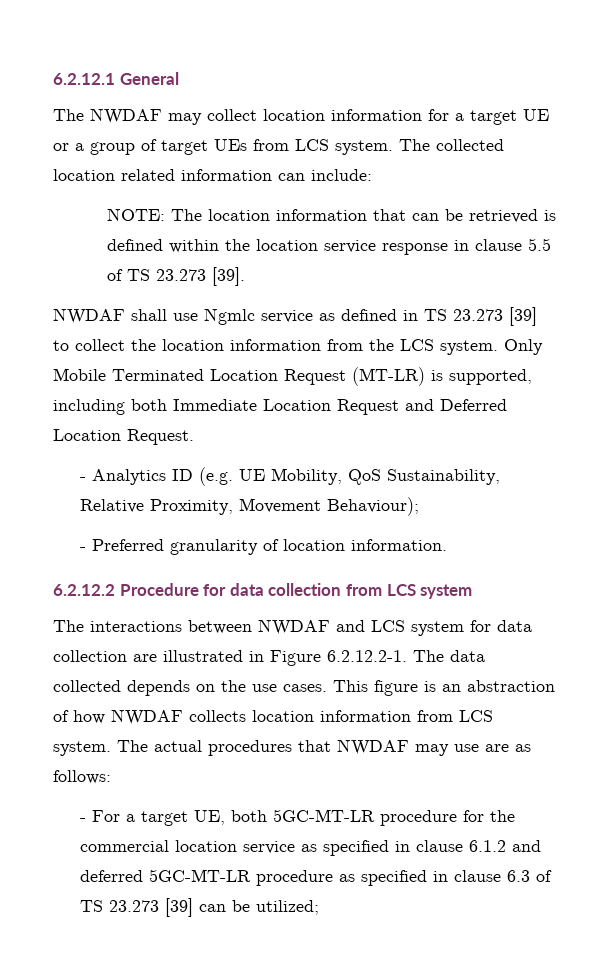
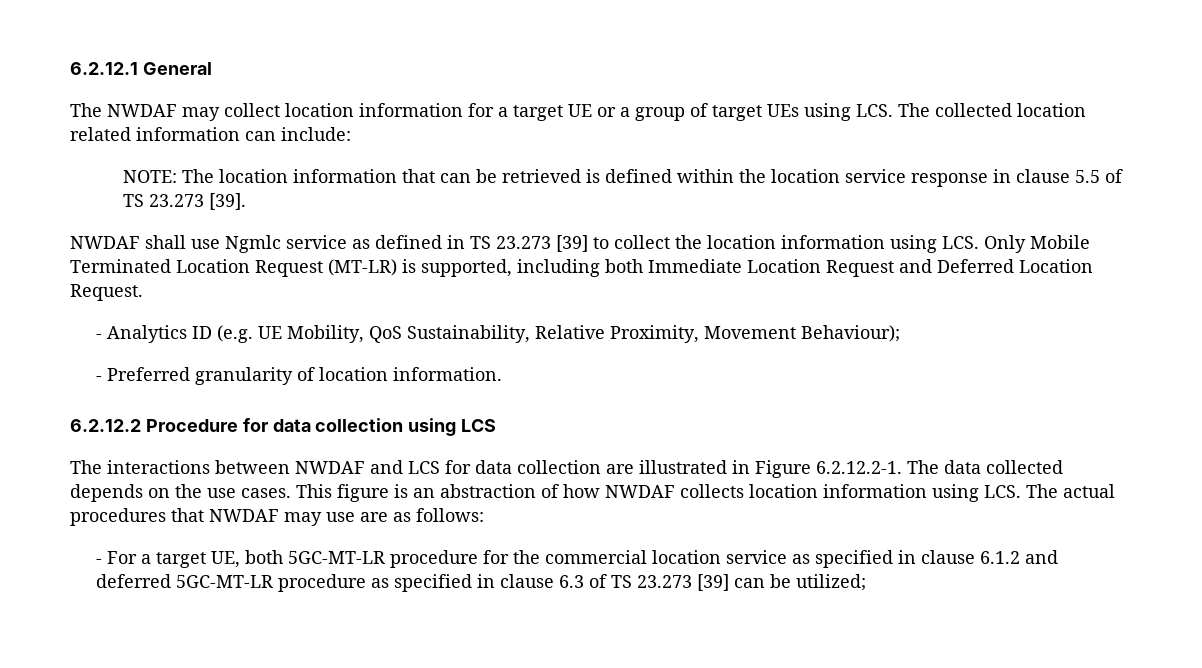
- The NWDAF may collect location information for a target UE or a group of target UEs from LCS system. The collected location related information can include:
+ The NWDAF may collect location information for a target UE or a group of target UEs using LCS. The collected location related information can include:
- NWDAF shall use Ngmlc service as defined in TS 23.273 [39] to collect the location information from the LCS system. Only Mobile Terminated Location Request (MT-LR) is supported, including both Immediate Location Request and Deferred Location Request.
+ NWDAF shall use Ngmlc service as defined in TS 23.273 [39] to collect the location information using LCS. Only Mobile Terminated Location Request (MT-LR) is supported, including both Immediate Location Request and Deferred Location Request.
- 6.2.12.2 Procedure for data collection from LCS system
+ 6.2.12.2 Procedure for data collection using LCS
- The interactions between NWDAF and LCS system for data collection are illustrated in Figure 6.2.12.2-1. The data collected depends on the use cases.
+ The interactions between NWDAF and LCS for data collection are illustrated in Figure 6.2.12.2-1. The data collected depends on the use cases.
- This figure is an abstraction of how NWDAF collects location information from LCS system. The actual procedures that NWDAF may use are as follows:
+ This figure is an abstraction of how NWDAF collects location information using LCS. The actual procedures that NWDAF may use are as follows:

